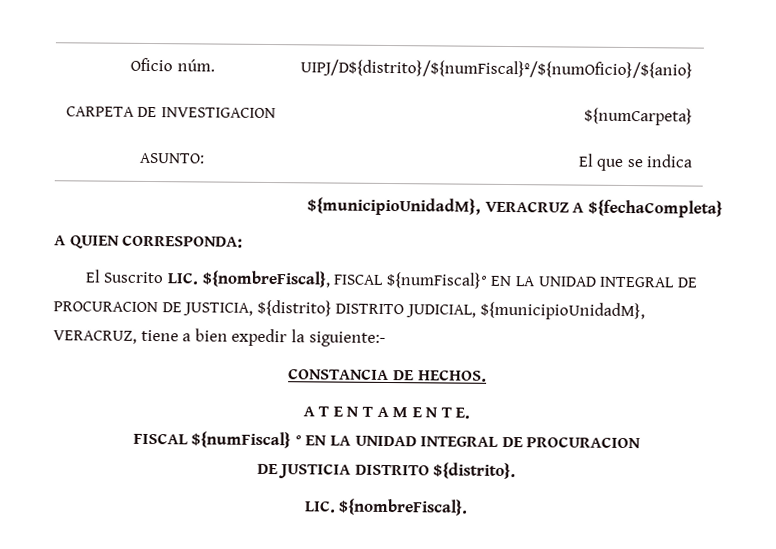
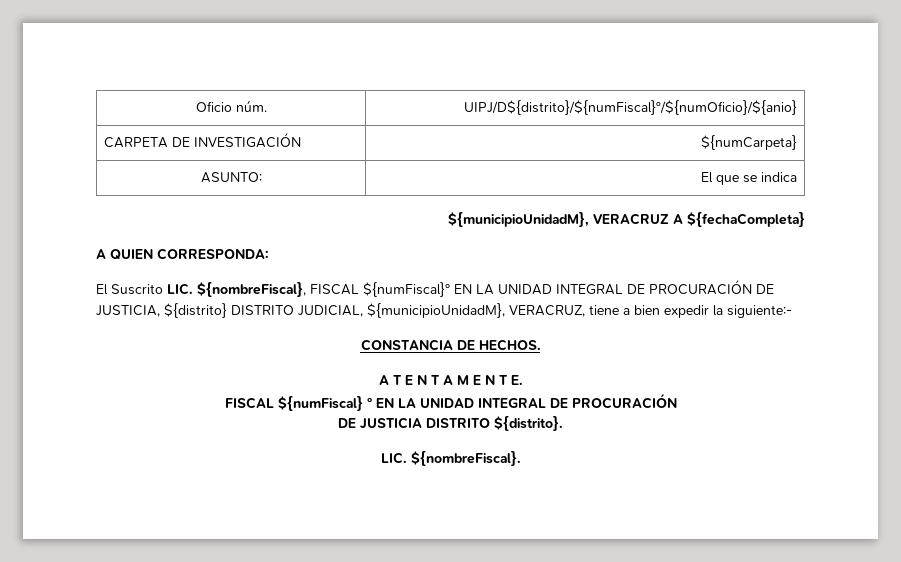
- CARPETA DE INVESTIGACION | ${numCarpeta}
+ CARPETA DE INVESTIGACIÓN | ${numCarpeta}
- El Suscrito LIC. ${nombreFiscal}, FISCAL ${numFiscal}° EN LA UNIDAD INTEGRAL DE PROCURACION DE JUSTICIA, ${distrito} DISTRITO JUDICIAL, ${municipioUnidadM}, VERACRUZ, tiene a bien expedir la siguiente:-
+ El Suscrito LIC. ${nombreFiscal}, FISCAL ${numFiscal}° EN LA UNIDAD INTEGRAL DE PROCURACIÓN DE JUSTICIA, ${distrito} DISTRITO JUDICIAL, ${municipioUnidadM}, VERACRUZ, tiene a bien expedir la siguiente:-
- FISCAL ${numFiscal} ° EN LA UNIDAD INTEGRAL DE PROCURACION
+ FISCAL ${numFiscal} ° EN LA UNIDAD INTEGRAL DE PROCURACIÓN

